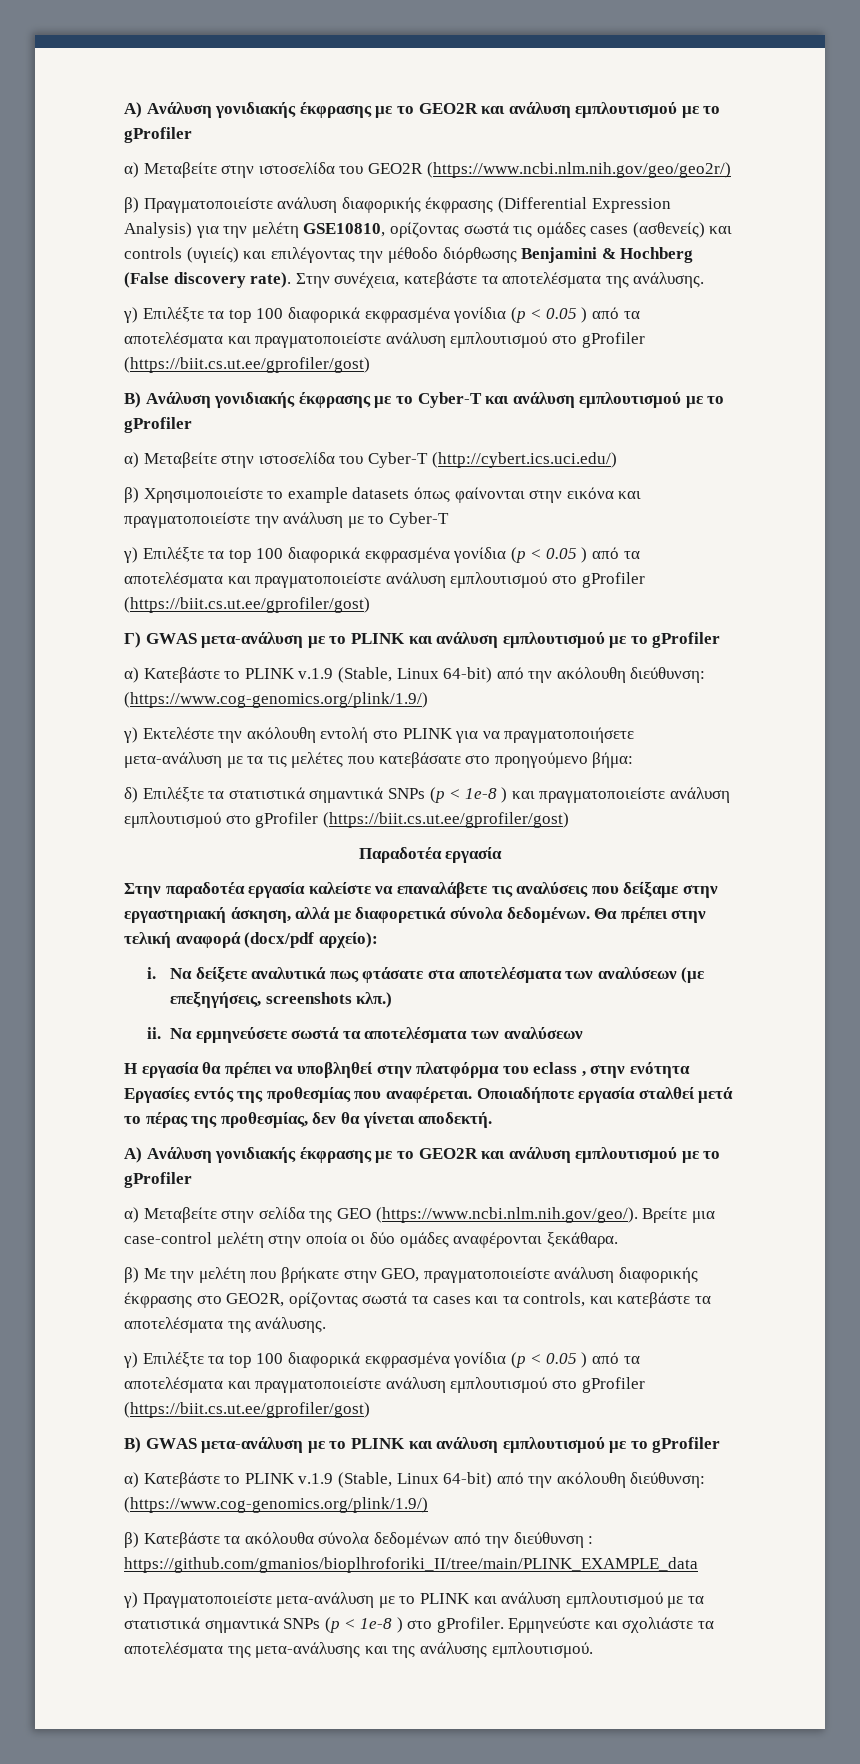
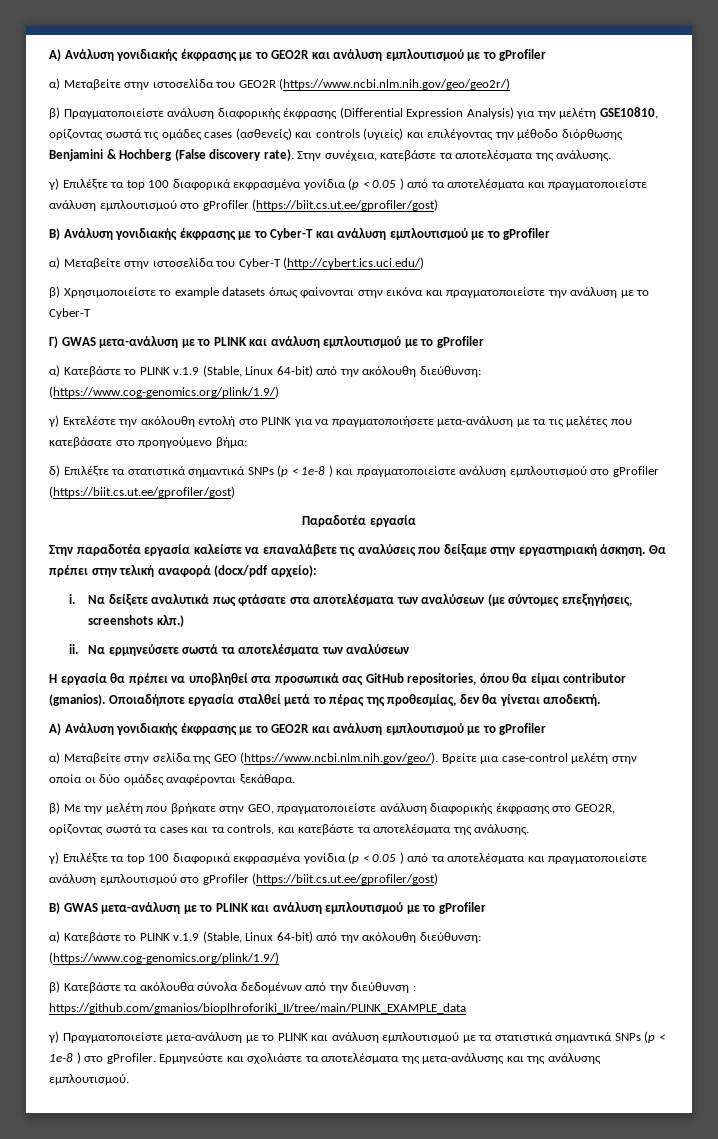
  β) Χρησιμοποιείστε το example datasets όπως φαίνονται στην εικόνα και πραγματοποιείστε την ανάλυση με το Cyber-T
- γ) Επιλέξτε τα top 100 διαφορικά εκφρασμένα γονίδια (p < 0.05 ) από τα αποτελέσματα και πραγματοποιείστε ανάλυση εμπλουτισμού στο gProfiler (https://biit.cs.ut.ee/gprofiler/gost)
- Στην παραδοτέα εργασία καλείστε να επαναλάβετε τις αναλύσεις που δείξαμε στην εργαστηριακή άσκηση, αλλά με διαφορετικά σύνολα δεδομένων.
+ Στην παραδοτέα εργασία καλείστε να επαναλάβετε τις αναλύσεις που δείξαμε στην εργαστηριακή άσκηση.
- Να δείξετε αναλυτικά πως φτάσατε στα αποτελέσματα των αναλύσεων (με επεξηγήσεις, screenshots κλπ.)
+ Να δείξετε αναλυτικά πως φτάσατε στα αποτελέσματα των αναλύσεων (με σύντομες επεξηγήσεις, screenshots κλπ.)
- Η εργασία θα πρέπει να υποβληθεί στην πλατφόρμα του eclass , στην ενότητα Εργασίες εντός της προθεσμίας που αναφέρεται.
+ Η εργασία θα πρέπει να υποβληθεί στα προσωπικά σας GitHub repositories, όπου θα είμαι contributor (gmanios).

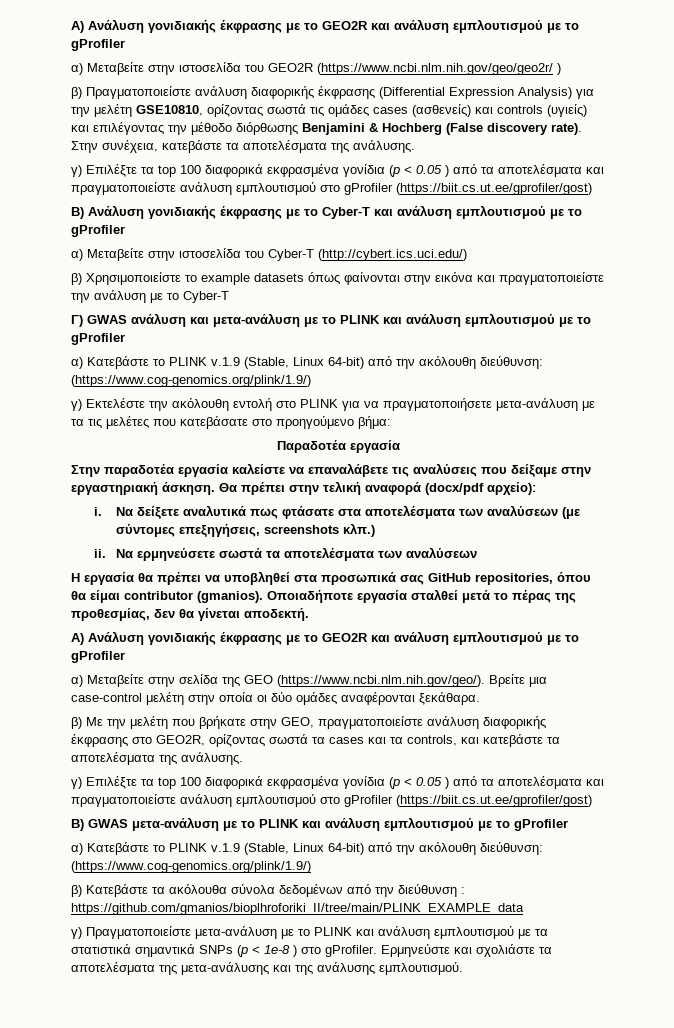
- α) Μεταβείτε στην ιστοσελίδα του GEO2R (https://www.ncbi.nlm.nih.gov/geo/geo2r/)
+ α) Μεταβείτε στην ιστοσελίδα του GEO2R (https://www.ncbi.nlm.nih.gov/geo/geo2r/ )
- Γ) GWAS μετα-ανάλυση με το PLINK και ανάλυση εμπλουτισμού με το gProfiler
+ Γ) GWAS ανάλυση και μετα-ανάλυση με το PLINK και ανάλυση εμπλουτισμού με το gProfiler
- δ) Επιλέξτε τα στατιστικά σημαντικά SNPs (p < 1e-8 ) και πραγματοποιείστε ανάλυση εμπλουτισμού στο gProfiler (https://biit.cs.ut.ee/gprofiler/gost)

